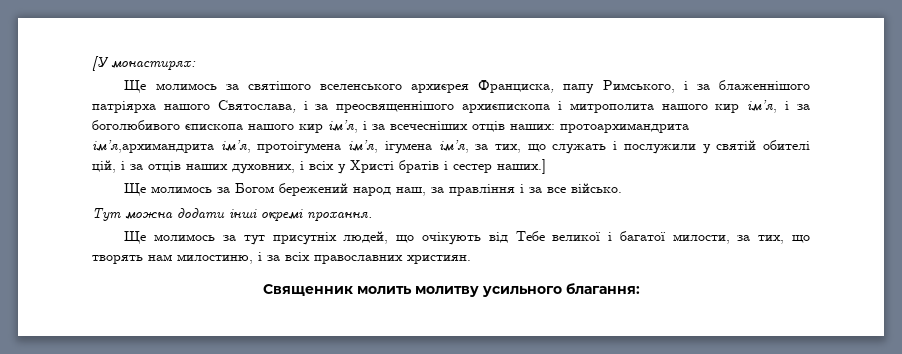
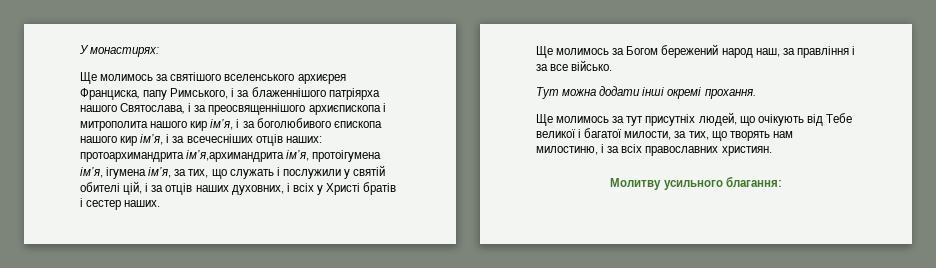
- [У монастирях:
+ У монастирях:
- протоархимандрита ім’я,архимандрита ім’я, протоігумена ім’я, ігумена ім’я, за тих, що служать і послужили у святій обителі цій, і за отців наших духовних, і всіх у Христі братів і сестер наших.]
+ протоархимандрита ім’я,архимандрита ім’я, протоігумена ім’я, ігумена ім’я, за тих, що служать і послужили у святій обителі цій, і за отців наших духовних, і всіх у Христі братів і сестер наших.
- Священник молить молитву усильного благання:
+ Молитву усильного благання:

